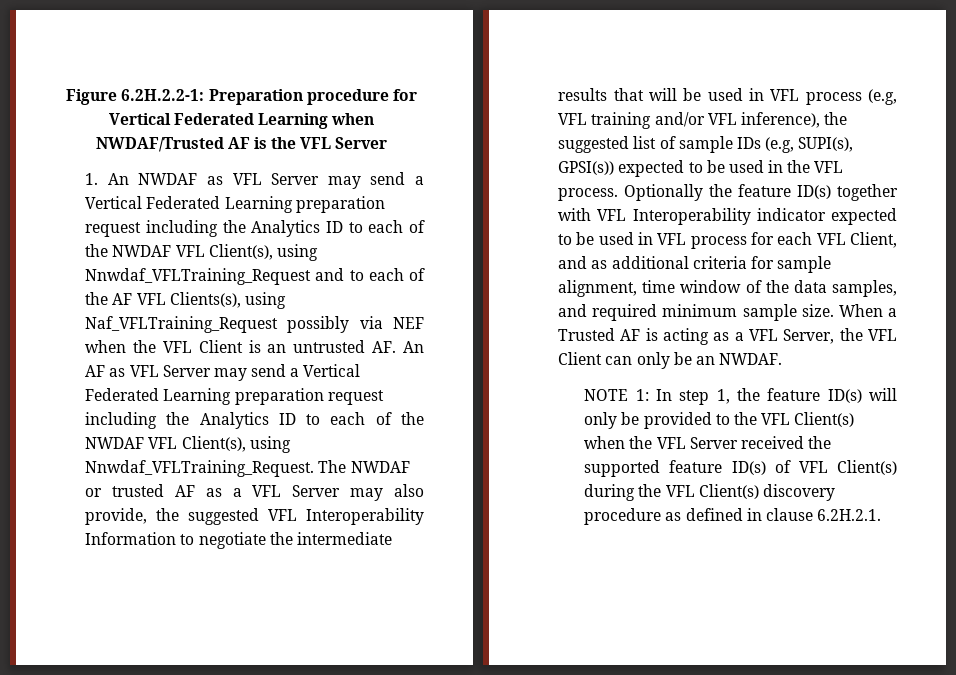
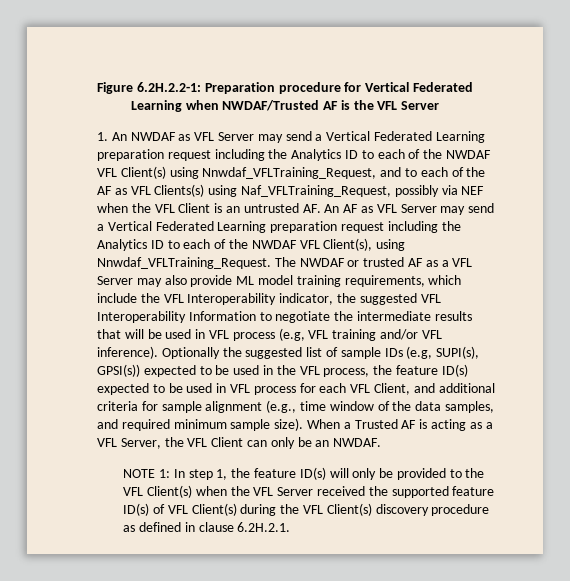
- 1. An NWDAF as VFL Server may send a Vertical Federated Learning preparation request including the Analytics ID to each of the NWDAF VFL Client(s), using Nnwdaf_VFLTraining_Request and to each of the AF VFL Clients(s), using Naf_VFLTraining_Request possibly via NEF when the VFL Client is an untrusted AF. An AF as VFL Server may send a Vertical Federated Learning preparation request including the Analytics ID to each of the NWDAF VFL Client(s), using Nnwdaf_VFLTraining_Request.
+ 1. An NWDAF as VFL Server may send a Vertical Federated Learning preparation request including the Analytics ID to each of the NWDAF VFL Client(s) using Nnwdaf_VFLTraining_Request, and to each of the AF as VFL Clients(s) using Naf_VFLTraining_Request, possibly via NEF when the VFL Client is an untrusted AF. An AF as VFL Server may send a Vertical Federated Learning preparation request including the Analytics ID to each of the NWDAF VFL Client(s), using Nnwdaf_VFLTraining_Request.
- The NWDAF or trusted AF as a VFL Server may also provide, the suggested VFL Interoperability Information to negotiate the intermediate results that will be used in VFL process (e.g, VFL training and/or VFL inference), the suggested list of sample IDs (e.g, SUPI(s), GPSI(s)) expected to be used in the VFL process. Optionally the feature ID(s) together with VFL Interoperability indicator expected to be used in VFL process for each VFL Client, and as additional criteria for sample alignment, time window of the data samples, and required minimum sample size.
+ The NWDAF or trusted AF as a VFL Server may also provide ML model training requirements, which include the VFL Interoperability indicator, the suggested VFL Interoperability Information to negotiate the intermediate results that will be used in VFL process (e.g, VFL training and/or VFL inference). Optionally the suggested list of sample IDs (e.g, SUPI(s), GPSI(s)) expected to be used in the VFL process, the feature ID(s) expected to be used in VFL process for each VFL Client, and additional criteria for sample alignment (e.g., time window of the data samples, and required minimum sample size).

